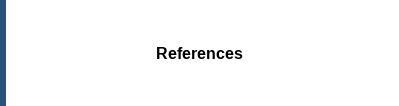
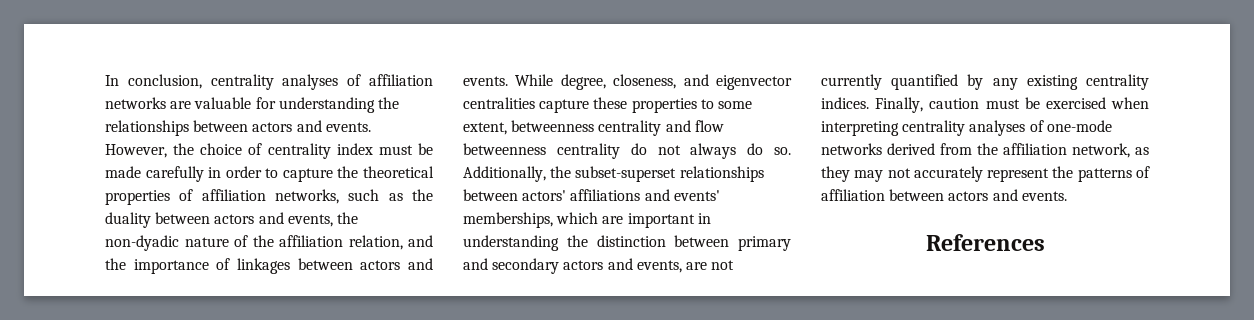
+ In conclusion, centrality analyses of affiliation networks are valuable for understanding the relationships between actors and events. However, the choice of centrality index must be made carefully in order to capture the theoretical properties of affiliation networks, such as the duality between actors and events, the non-dyadic nature of the affiliation relation, and the importance of linkages between actors and events. While degree, closeness, and eigenvector centralities capture these properties to some extent, betweenness centrality and flow betweenness centrality do not always do so. Additionally, the subset-superset relationships between actors' affiliations and events' memberships, which are important in understanding the distinction between primary and secondary actors and events, are not currently quantified by any existing centrality indices. Finally, caution must be exercised when interpreting centrality analyses of one-mode networks derived from the affiliation network, as they may not accurately represent the patterns of affiliation between actors and events.

